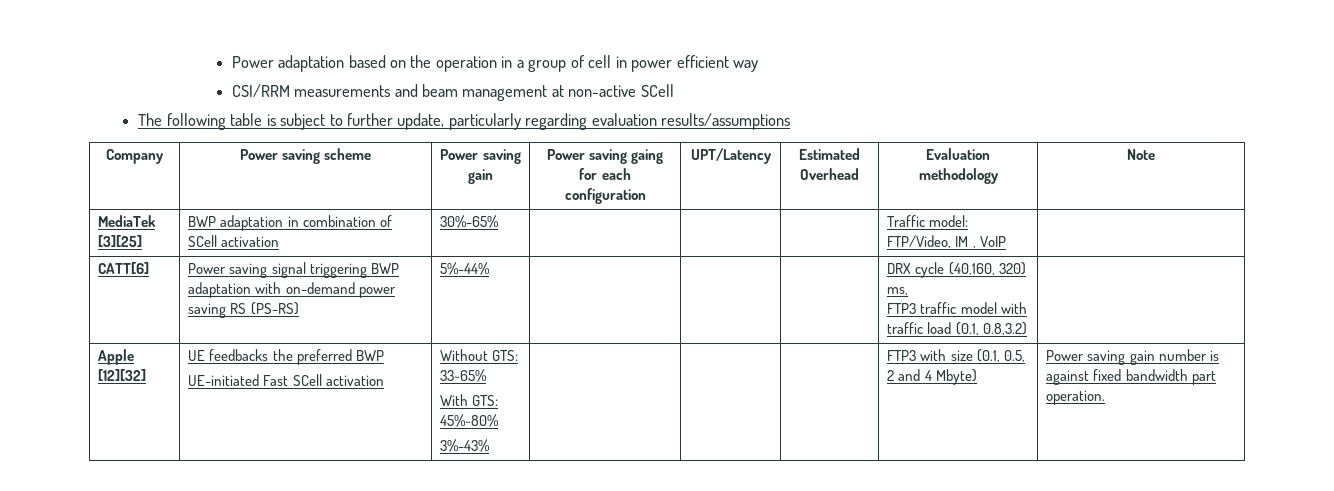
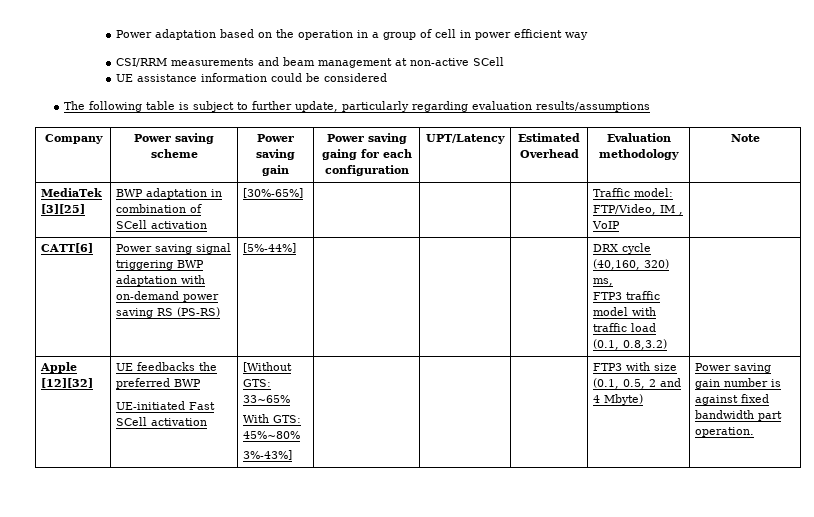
+ UE assistance information could be considered
- MediaTek [3][25] | BWP adaptation in combination of SCell activation | 30%-65% | | | | Traffic model: FTP/Video, IM , VoIP |
+ MediaTek [3][25] | BWP adaptation in combination of SCell activation | [30%-65%] | | | | Traffic model: FTP/Video, IM , VoIP |
- CATT[6] | Power saving signal triggering BWP adaptation with on-demand power saving RS (PS-RS) | 5%-44% | | | | DRX cycle (40,160, 320) ms,
+ CATT[6] | Power saving signal triggering BWP adaptation with on-demand power saving RS (PS-RS) | [5%-44%] | | | | DRX cycle (40,160, 320) ms,
  Apple [12][32] | UE feedbacks the preferred BWP
- UE-initiated Fast SCell activation | Without GTS: 33~65%
+ UE-initiated Fast SCell activation | [Without GTS: 33~65%
  With GTS: 45%~80%
- 3%-43% | | | | FTP3 with size (0.1, 0.5, 2 and 4 Mbyte) | Power saving gain number is against fixed bandwidth part operation.
+ 3%-43%] | | | | FTP3 with size (0.1, 0.5, 2 and 4 Mbyte) | Power saving gain number is against fixed bandwidth part operation.

